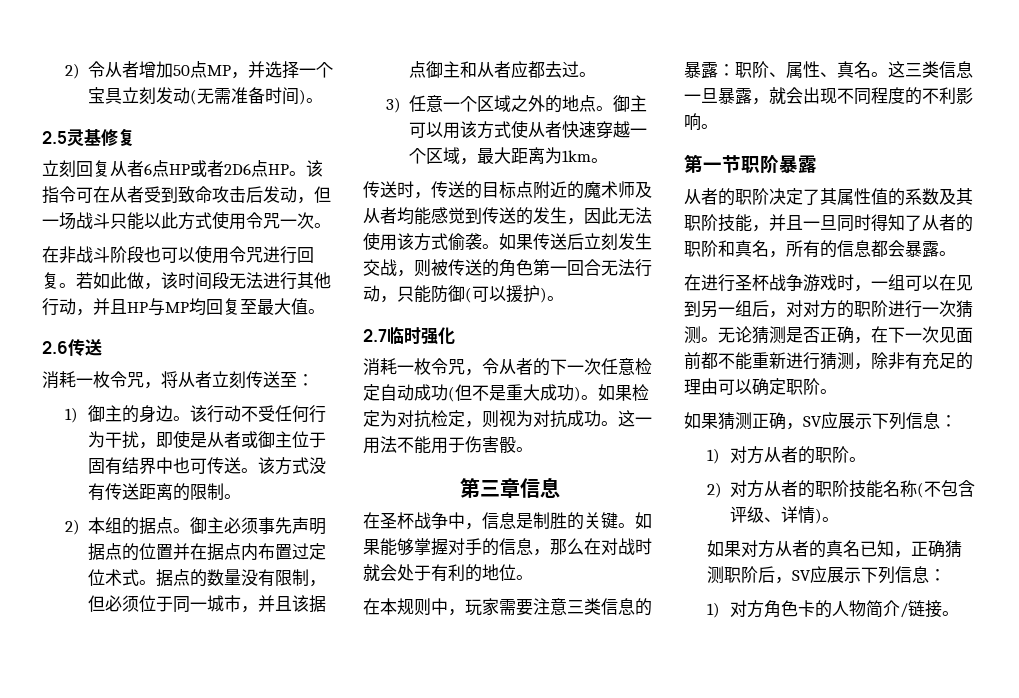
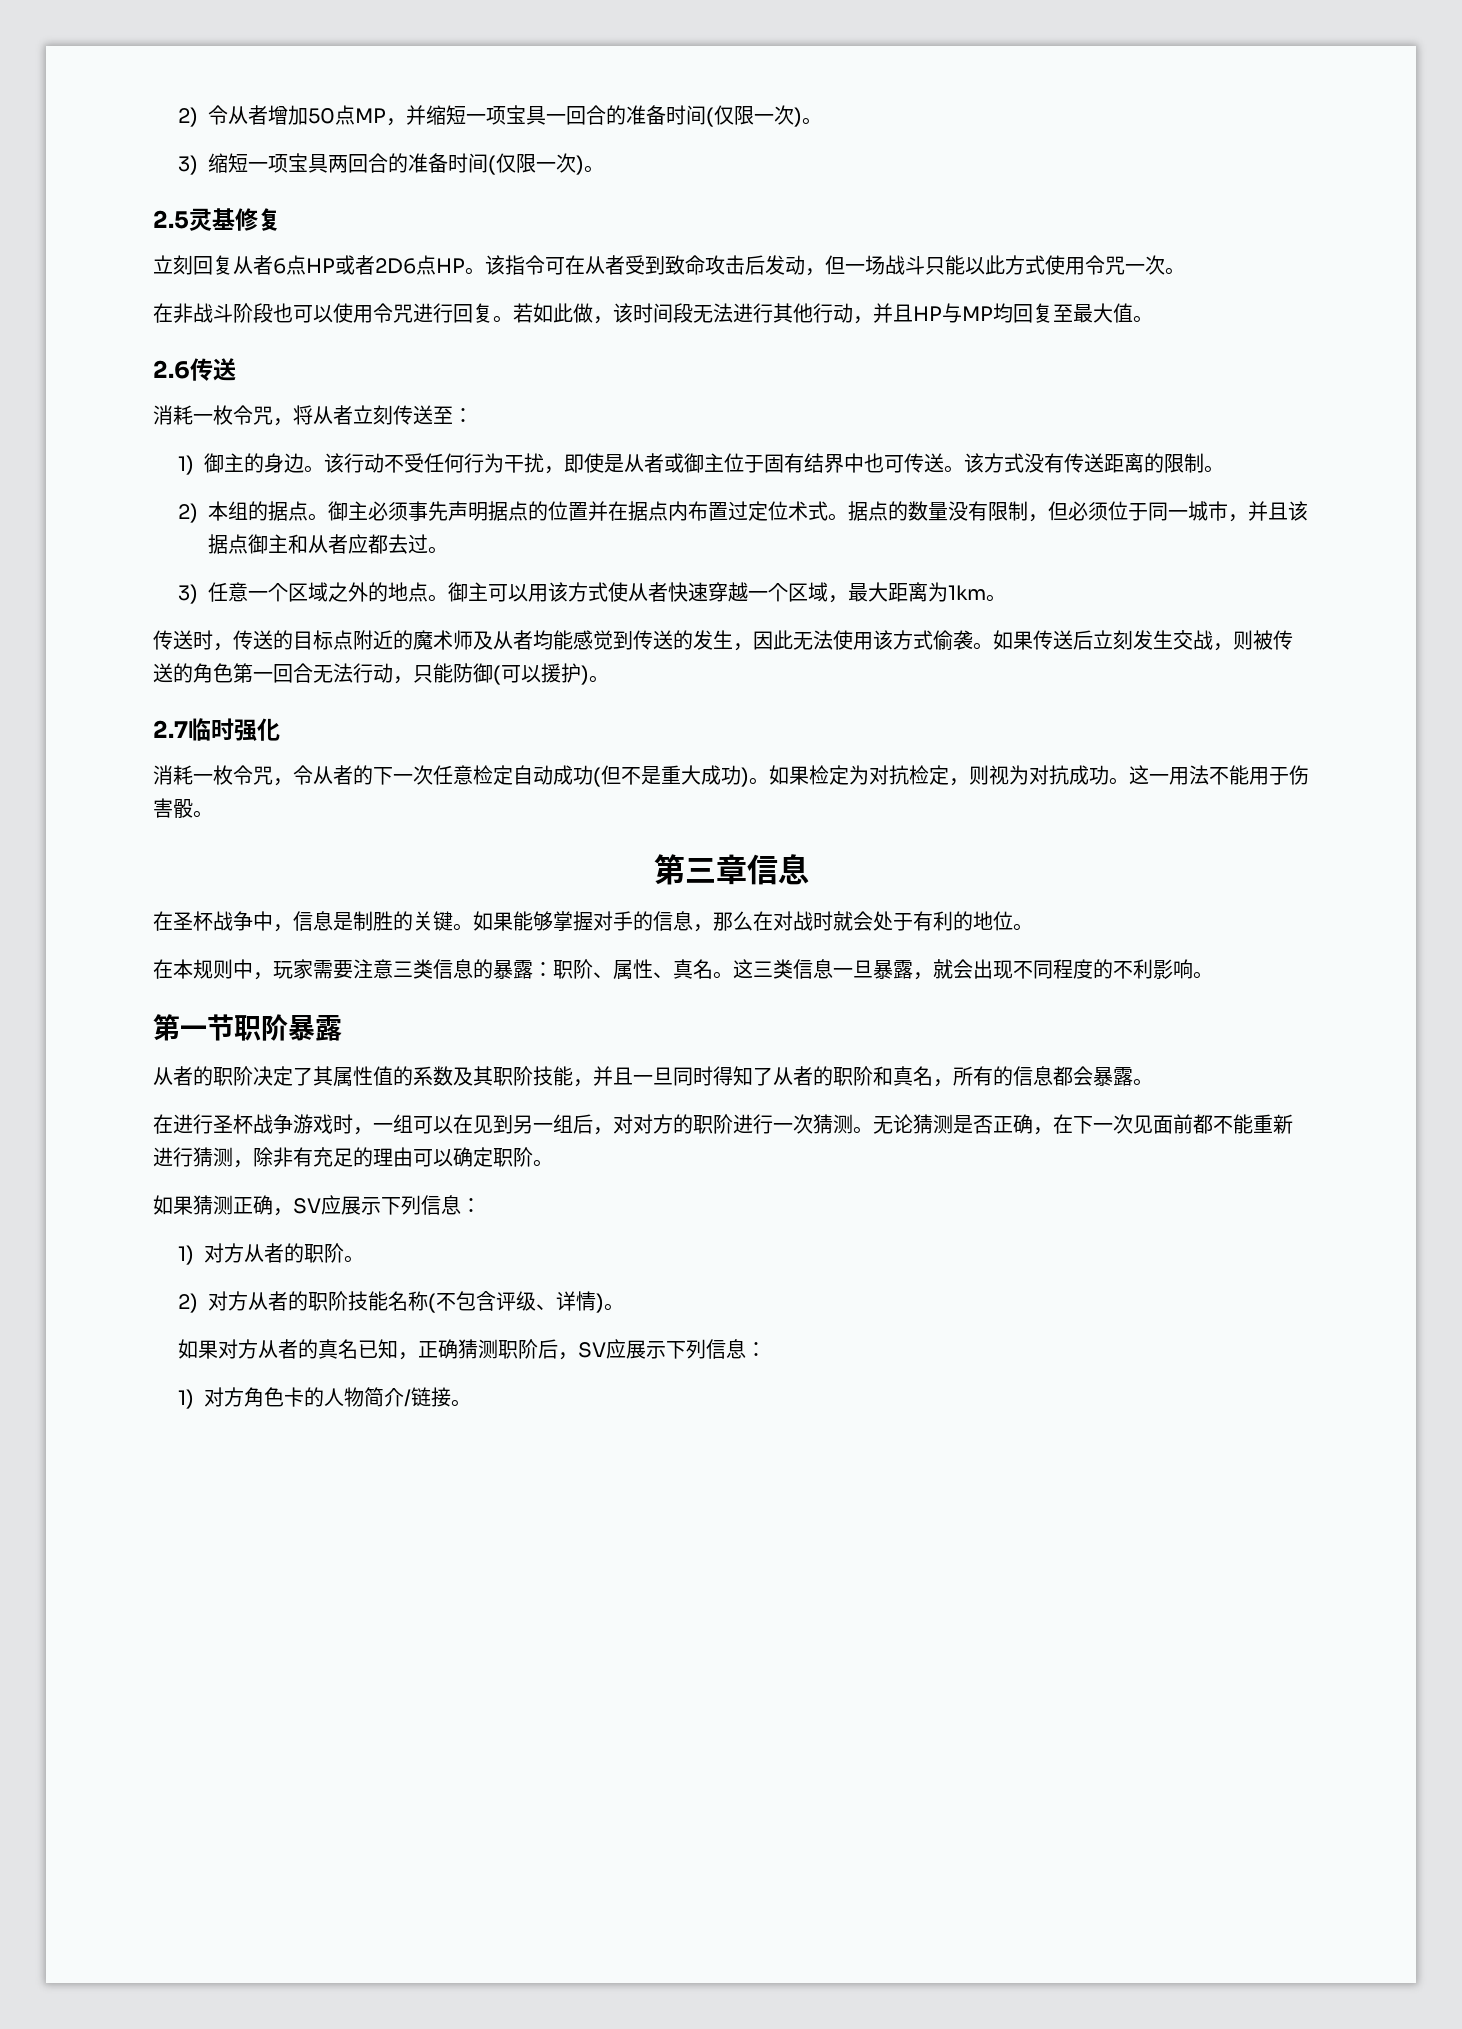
- 2)令从者增加50点MP，并选择一个宝具立刻发动(无需准备时间)。
+ 2)令从者增加50点MP，并缩短一项宝具一回合的准备时间(仅限一次)。
+ 3)缩短一项宝具两回合的准备时间(仅限一次)。

